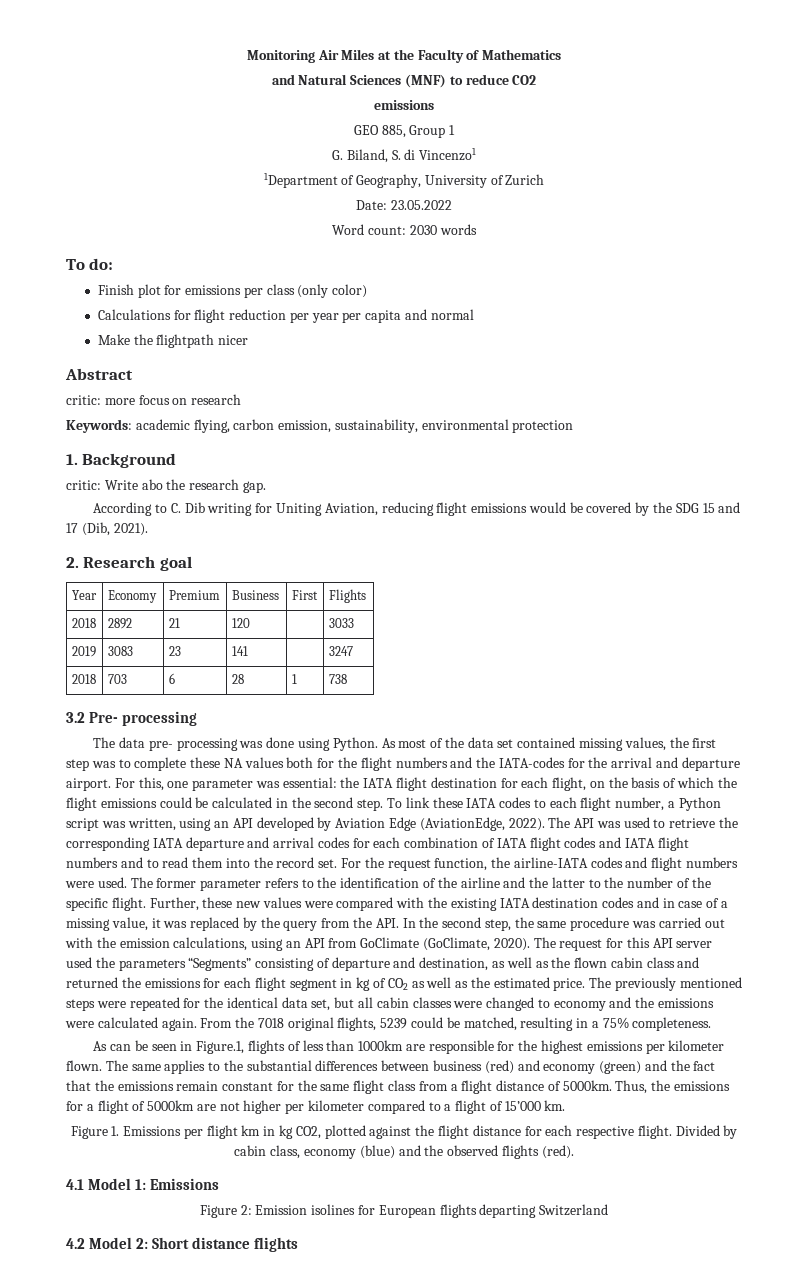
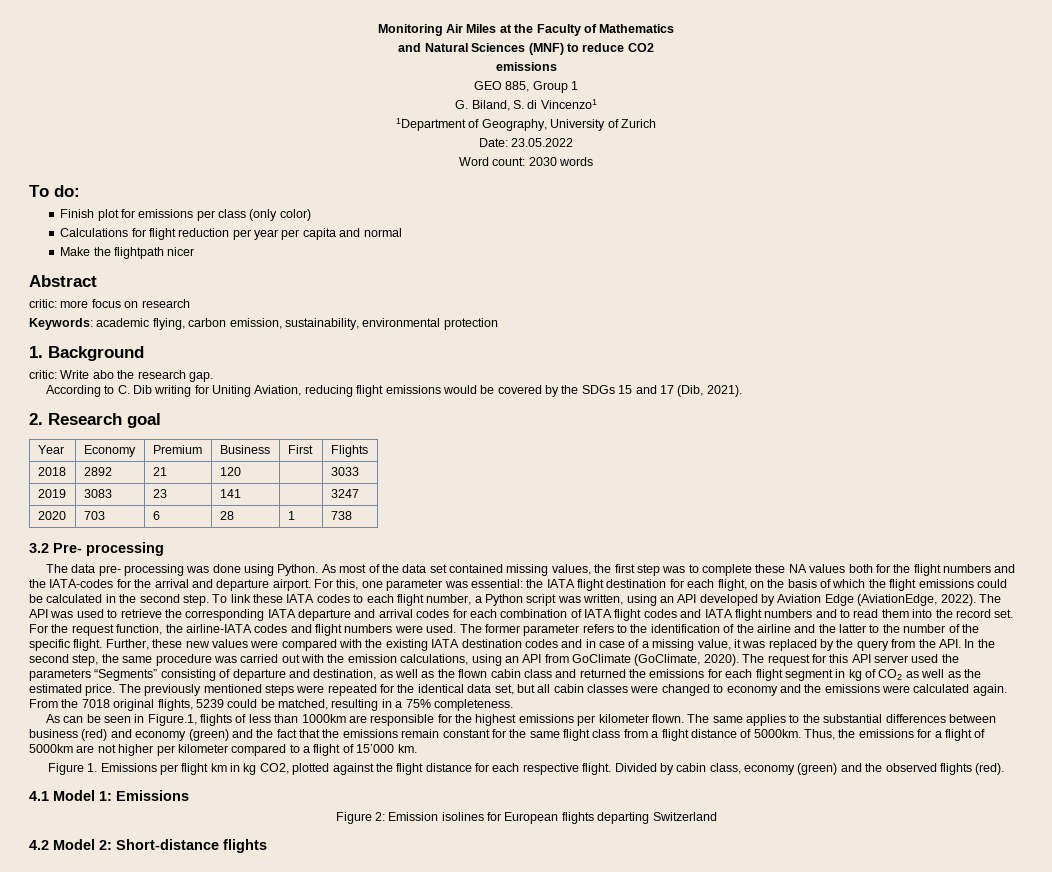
- According to C. Dib writing for Uniting Aviation, reducing flight emissions would be covered by the SDG 15 and 17 (Dib, 2021).
+ According to C. Dib writing for Uniting Aviation, reducing flight emissions would be covered by the SDGs 15 and 17 (Dib, 2021).
- 2018 | 703 | 6 | 28 | 1 | 738
+ 2020 | 703 | 6 | 28 | 1 | 738
- Divided by cabin class, economy (blue) and the observed flights (red).
+ Divided by cabin class, economy (green) and the observed flights (red).
- 4.2 Model 2: Short distance flights
+ 4.2 Model 2: Short-distance flights

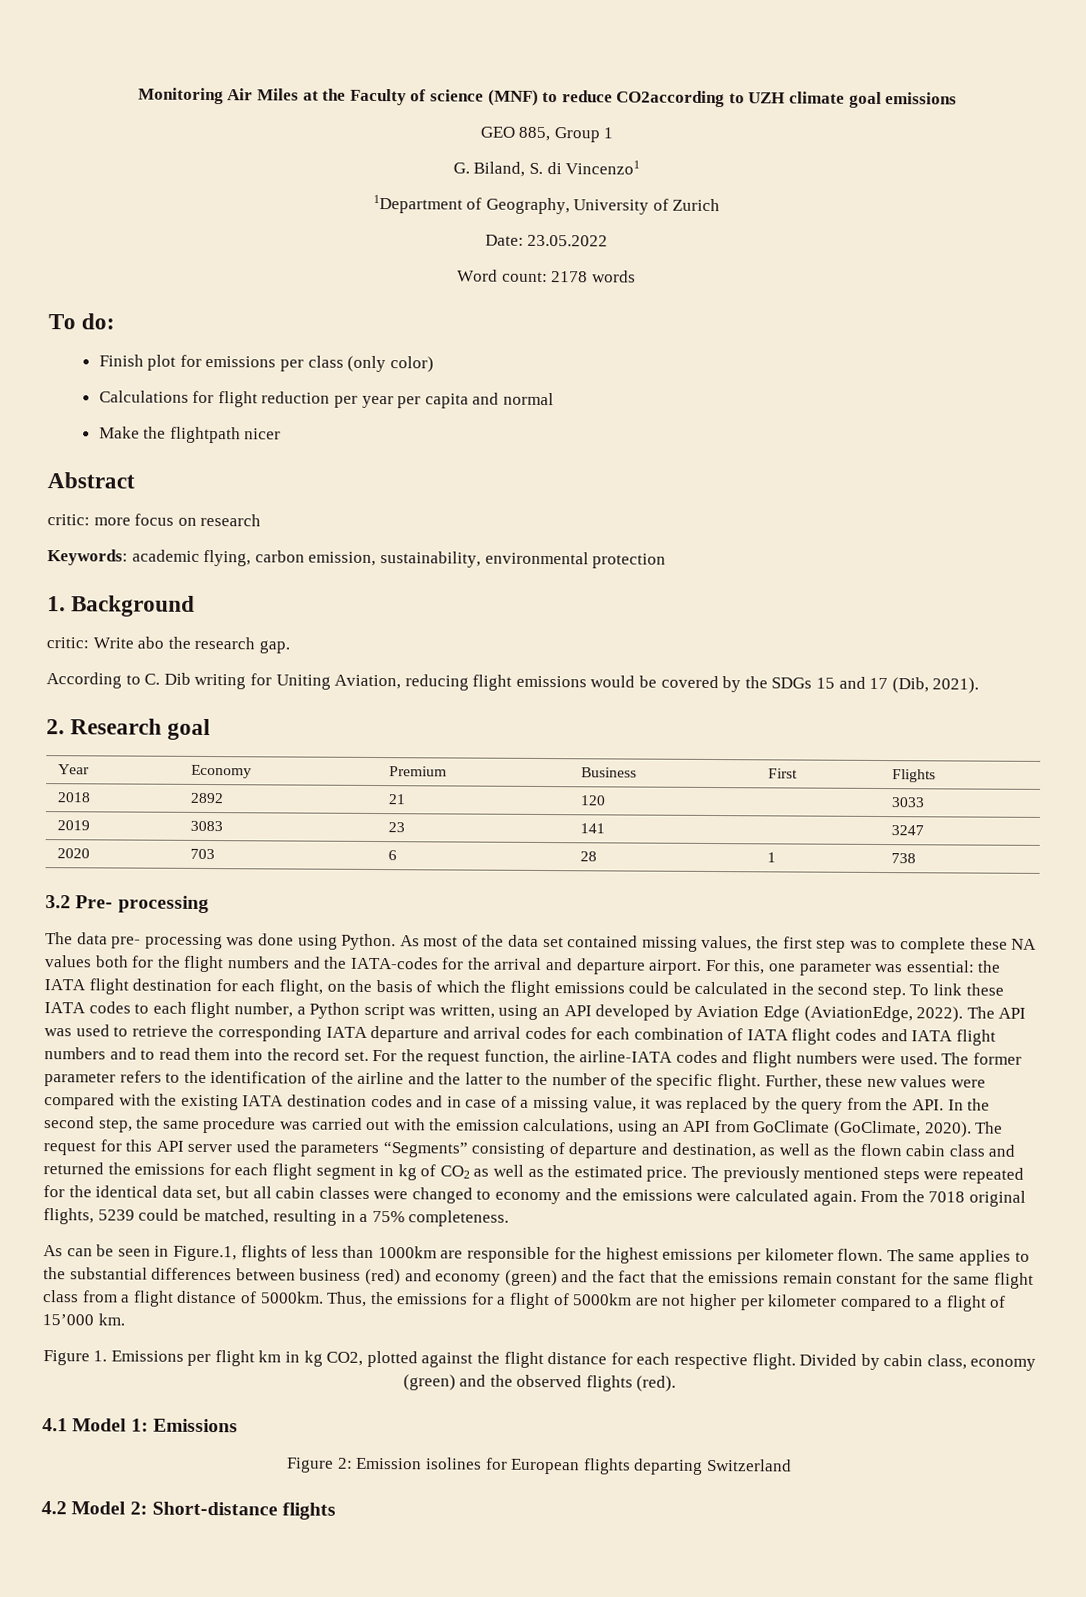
- Monitoring Air Miles at the Faculty of Mathematics
- and Natural Sciences (MNF) to reduce CO2
- emissions
+ Monitoring Air Miles at the Faculty of science (MNF) to reduce CO2according to UZH climate goal emissions
- Word count: 2030 words
+ Word count: 2178 words

